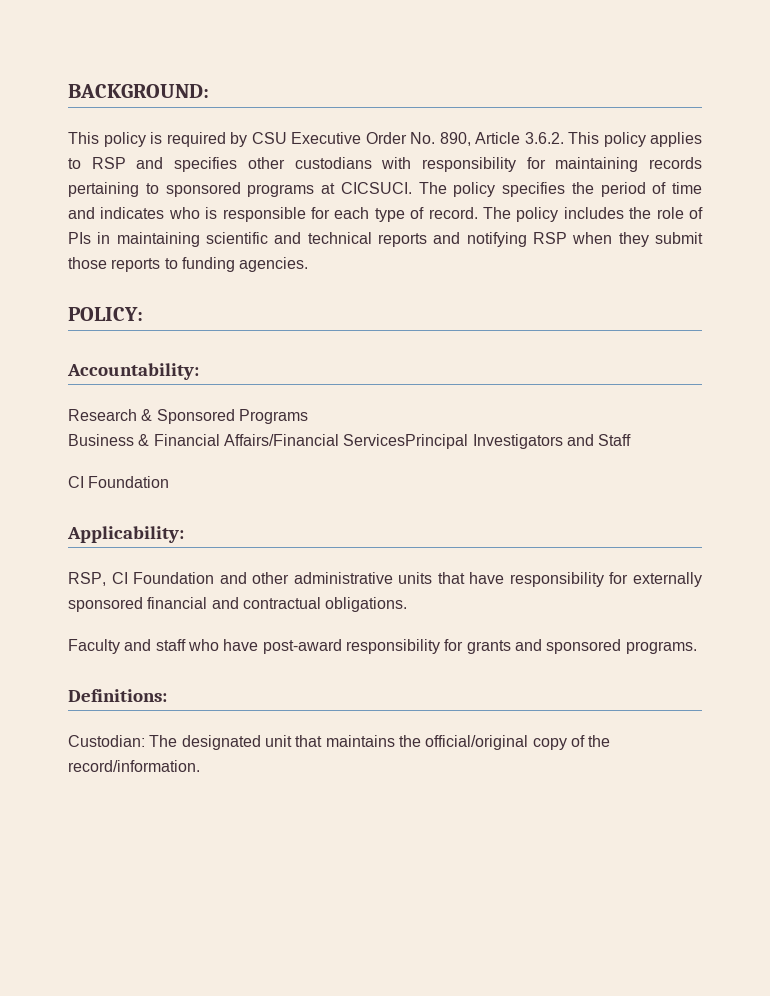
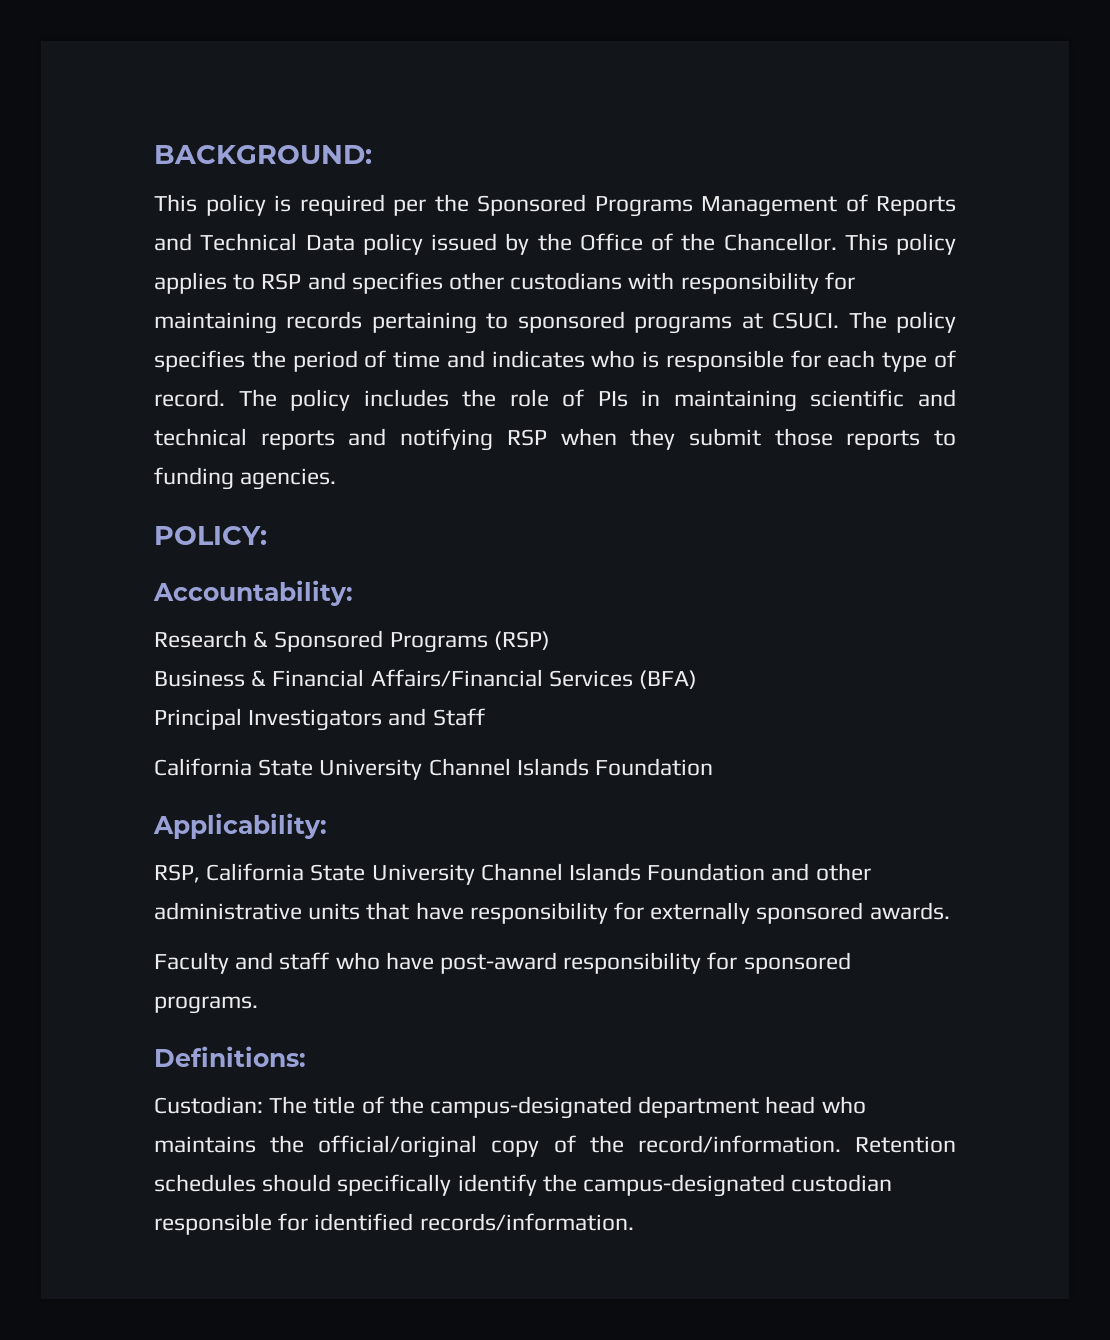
- This policy is required by CSU Executive Order No. 890, Article 3.6.2. This policy applies to RSP and specifies other custodians with responsibility for maintaining records pertaining to sponsored programs at CICSUCI.
+ This policy is required per the Sponsored Programs Management of Reports and Technical Data policy issued by the Office of the Chancellor. This policy applies to RSP and specifies other custodians with responsibility for maintaining records pertaining to sponsored programs at CSUCI.
- Research & Sponsored Programs
+ Research & Sponsored Programs (RSP)
- Business & Financial Affairs/Financial ServicesPrincipal Investigators and Staff
- CI Foundation
+ Business & Financial Affairs/Financial Services (BFA)
+ Principal Investigators and Staff
+ California State University Channel Islands Foundation
  Applicability:
- RSP, CI Foundation and other administrative units that have responsibility for externally sponsored financial and contractual obligations.
+ RSP, California State University Channel Islands Foundation and other administrative units that have responsibility for externally sponsored awards.
- Faculty and staff who have post-award responsibility for grants and sponsored programs.
+ Faculty and staff who have post-award responsibility for sponsored programs.
- Custodian: The designated unit that maintains the official/original copy of the record/information.
+ Custodian: The title of the campus-designated department head who maintains the official/original copy of the record/information.
+ Retention schedules should specifically identify the campus-designated custodian responsible for identified records/information.

